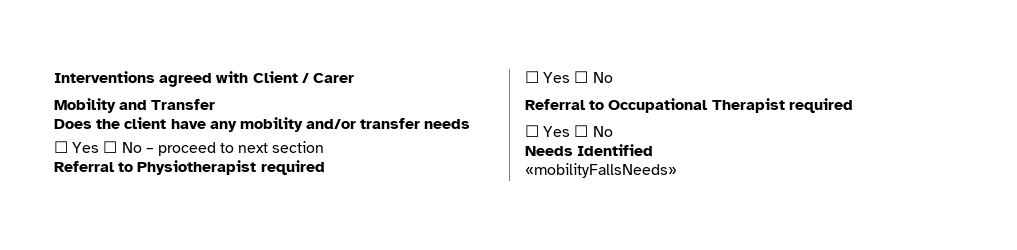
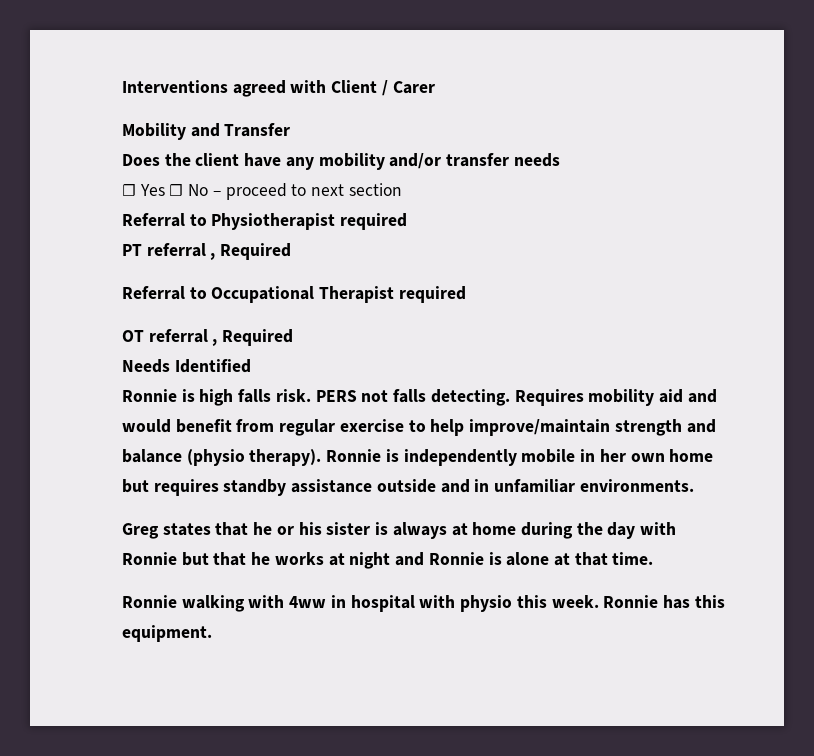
  Referral to Physiotherapist required
- ☐ Yes ☐ No
+ PT referral , Required
  Referral to Occupational Therapist required
- ☐ Yes ☐ No
+ OT referral , Required
  Needs Identified
- «mobilityFallsNeeds»
+ Ronnie is high falls risk. PERS not falls detecting. Requires mobility aid and would benefit from regular exercise to help improve/maintain strength and balance (physio therapy). Ronnie is independently mobile in her own home but requires standby assistance outside and in unfamiliar environments.
+ Greg states that he or his sister is always at home during the day with Ronnie but that he works at night and Ronnie is alone at that time.
+ Ronnie walking with 4ww in hospital with physio this week. Ronnie has this equipment.

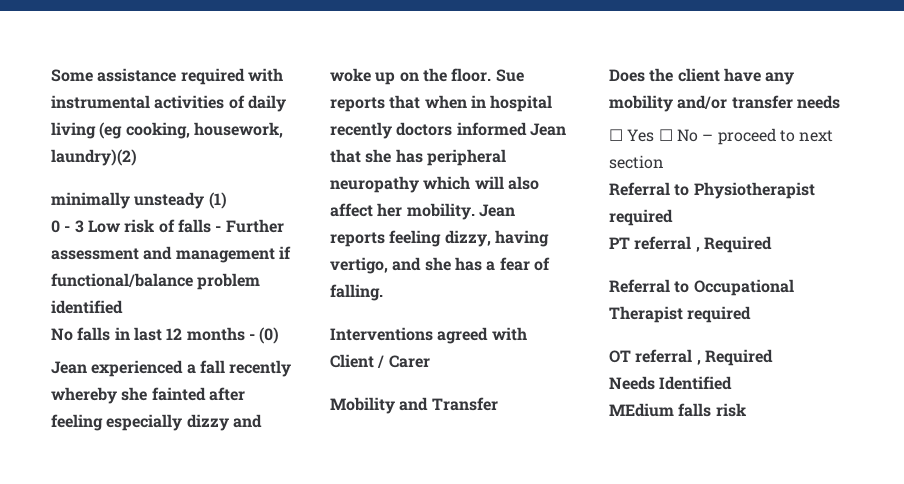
+ Some assistance required with instrumental activities of daily living (eg cooking, housework, laundry)(2)
+ minimally unsteady (1)
+ 0 - 3 Low risk of falls - Further assessment and management if functional/balance problem identified
+ No falls in last 12 months - (0)
+ Jean experienced a fall recently whereby she fainted after feeling especially dizzy and woke up on the floor. Sue reports that when in hospital recently doctors informed Jean that she has peripheral neuropathy which will also affect her mobility. Jean reports feeling dizzy, having vertigo, and she has a fear of falling.
- Ronnie is high falls risk. PERS not falls detecting. Requires mobility aid and would benefit from regular exercise to help improve/maintain strength and balance (physio therapy). Ronnie is independently mobile in her own home but requires standby assistance outside and in unfamiliar environments.
- Greg states that he or his sister is always at home during the day with Ronnie but that he works at night and Ronnie is alone at that time.
- Ronnie walking with 4ww in hospital with physio this week. Ronnie has this equipment.
+ MEdium falls risk

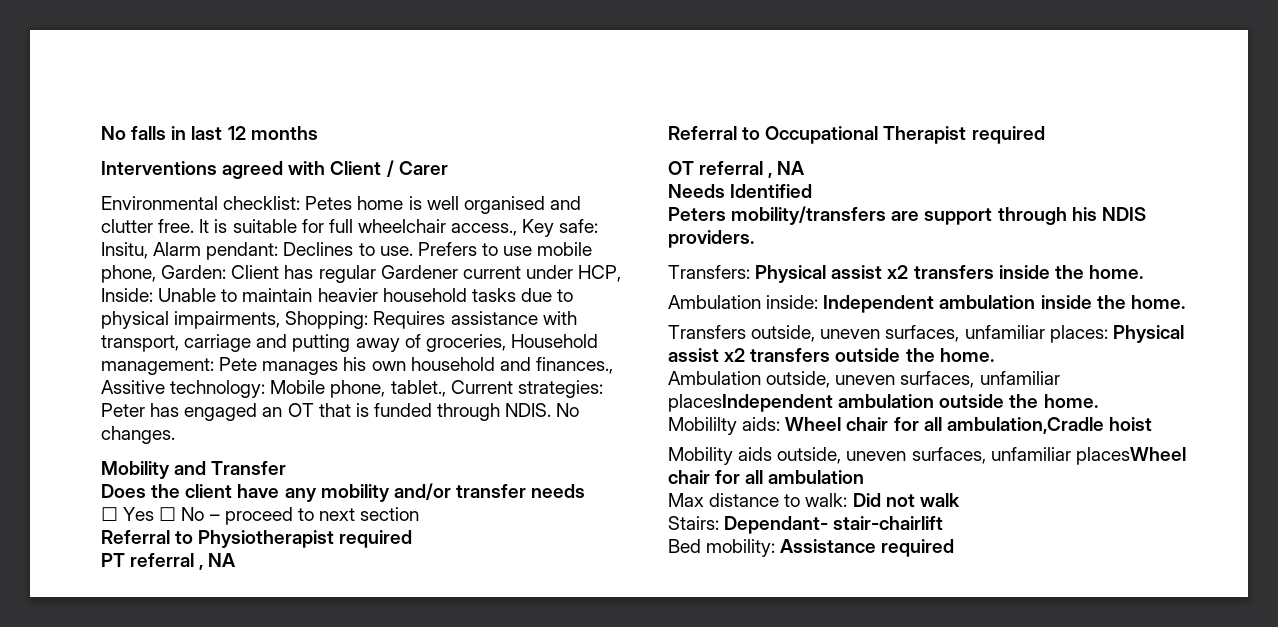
- Some assistance required with instrumental activities of daily living (eg cooking, housework, laundry)(2)
- minimally unsteady (1)
- 0 - 3 Low risk of falls - Further assessment and management if functional/balance problem identified
- No falls in last 12 months - (0)
- Jean experienced a fall recently whereby she fainted after feeling especially dizzy and woke up on the floor. Sue reports that when in hospital recently doctors informed Jean that she has peripheral neuropathy which will also affect her mobility. Jean reports feeling dizzy, having vertigo, and she has a fear of falling.
+ No falls in last 12 months
+ Environmental checklist: Petes home is well organised and clutter free. It is suitable for full wheelchair access., Key safe: Insitu, Alarm pendant: Declines to use. Prefers to use mobile phone, Garden: Client has regular Gardener current under HCP, Inside: Unable to maintain heavier household tasks due to physical impairments, Shopping: Requires assistance with transport, carriage and putting away of groceries, Household management: Pete manages his own household and finances., Assitive technology: Mobile phone, tablet., Current strategies: Peter has engaged an OT that is funded through NDIS. No changes.
- PT referral , Required
+ PT referral , NA
- OT referral , Required
+ OT referral , NA
- MEdium falls risk
+ Peters mobility/transfers are support through his NDIS providers.
+ Transfers: Physical assist x2 transfers inside the home.
+ Ambulation inside: Independent ambulation inside the home.
+ Transfers outside, uneven surfaces, unfamiliar places: Physical assist x2 transfers outside the home.
+ Ambulation outside, uneven surfaces, unfamiliar placesIndependent ambulation outside the home.
+ Mobililty aids: Wheel chair for all ambulation,Cradle hoist
+ Mobility aids outside, uneven surfaces, unfamiliar placesWheel chair for all ambulation
+ Max distance to walk: Did not walk
+ Stairs: Dependant- stair-chairlift
+ Bed mobility: Assistance required

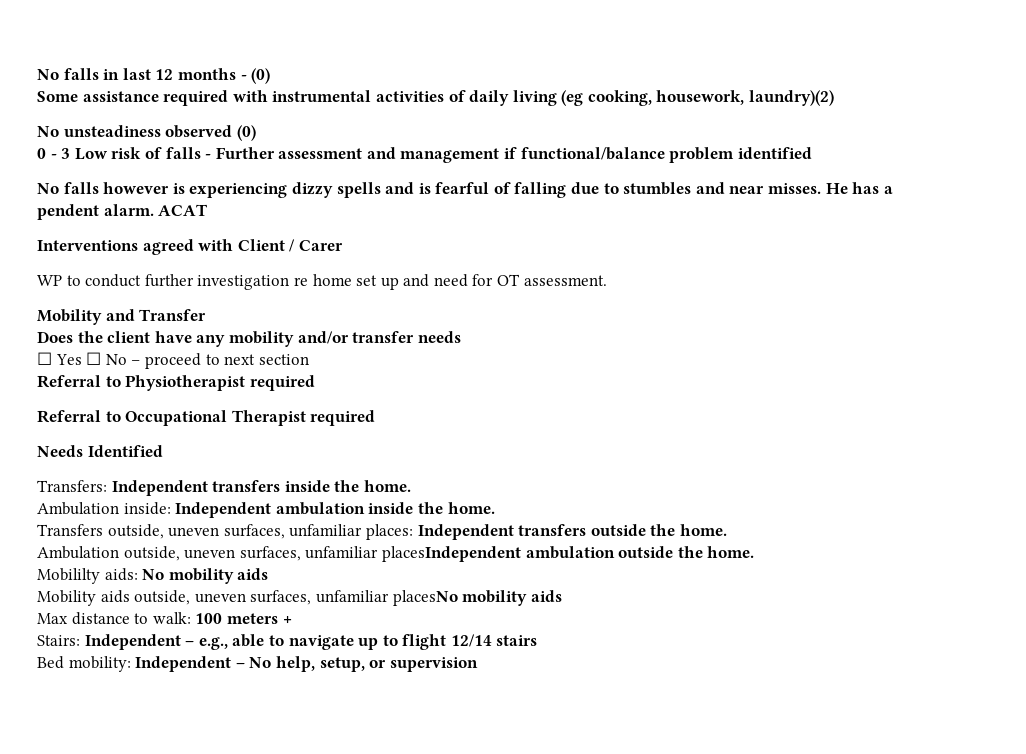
- No falls in last 12 months
+ No falls in last 12 months - (0)
+ Some assistance required with instrumental activities of daily living (eg cooking, housework, laundry)(2)
+ No unsteadiness observed (0)
+ 0 - 3 Low risk of falls - Further assessment and management if functional/balance problem identified
+ No falls however is experiencing dizzy spells and is fearful of falling due to stumbles and near misses. He has a pendent alarm. ACAT
- Environmental checklist: Petes home is well organised and clutter free. It is suitable for full wheelchair access., Key safe: Insitu, Alarm pendant: Declines to use. Prefers to use mobile phone, Garden: Client has regular Gardener current under HCP, Inside: Unable to maintain heavier household tasks due to physical impairments, Shopping: Requires assistance with transport, carriage and putting away of groceries, Household management: Pete manages his own household and finances., Assitive technology: Mobile phone, tablet., Current strategies: Peter has engaged an OT that is funded through NDIS. No changes.
+ WP to conduct further investigation re home set up and need for OT assessment.
- PT referral , NA
- OT referral , NA
  Needs Identified
- Peters mobility/transfers are support through his NDIS providers.
- Transfers: Physical assist x2 transfers inside the home.
+ Transfers: Independent transfers inside the home.
- Transfers outside, uneven surfaces, unfamiliar places: Physical assist x2 transfers outside the home.
+ Transfers outside, uneven surfaces, unfamiliar places: Independent transfers outside the home.
- Mobililty aids: Wheel chair for all ambulation,Cradle hoist
+ Mobililty aids: No mobility aids
- Mobility aids outside, uneven surfaces, unfamiliar placesWheel chair for all ambulation
+ Mobility aids outside, uneven surfaces, unfamiliar placesNo mobility aids
- Max distance to walk: Did not walk
- Stairs: Dependant- stair-chairlift
- Bed mobility: Assistance required
+ Max distance to walk: 100 meters +
+ Stairs: Independent – e.g., able to navigate up to flight 12/14 stairs
+ Bed mobility: Independent – No help, setup, or supervision

